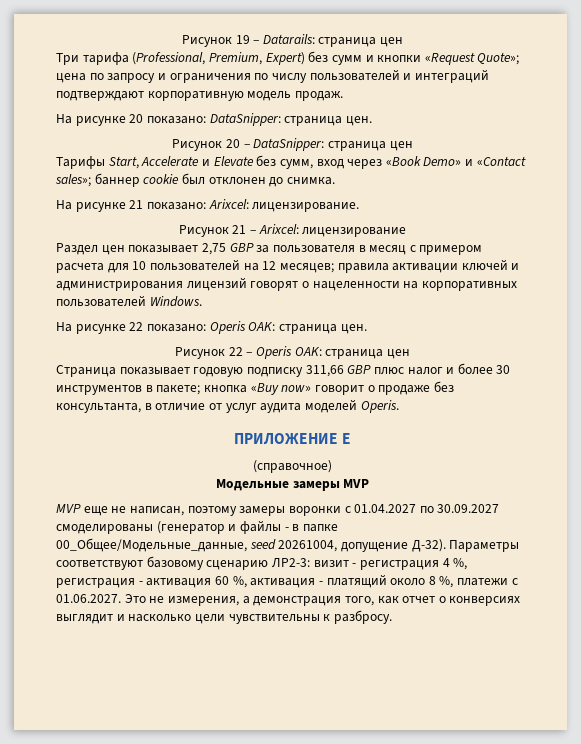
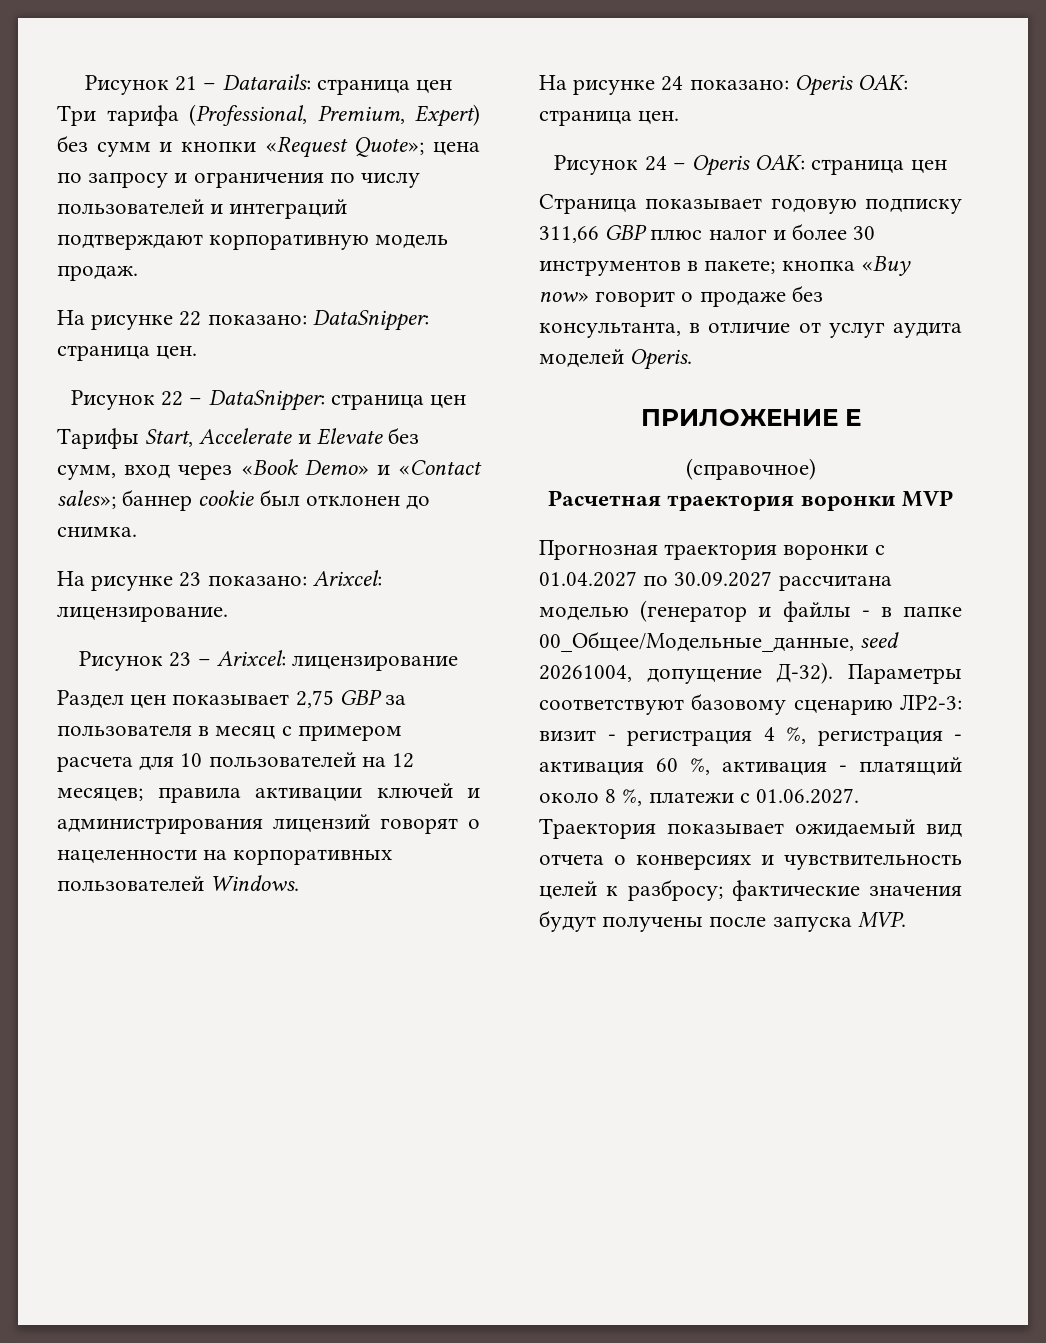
- Рисунок 19 – Datarails: страница цен
+ Рисунок 21 – Datarails: страница цен
- На рисунке 20 показано: DataSnipper: страница цен.
+ На рисунке 22 показано: DataSnipper: страница цен.
- Рисунок 20 – DataSnipper: страница цен
+ Рисунок 22 – DataSnipper: страница цен
- На рисунке 21 показано: Arixcel: лицензирование.
+ На рисунке 23 показано: Arixcel: лицензирование.
- Рисунок 21 – Arixcel: лицензирование
+ Рисунок 23 – Arixcel: лицензирование
- На рисунке 22 показано: Operis OAK: страница цен.
+ На рисунке 24 показано: Operis OAK: страница цен.
- Рисунок 22 – Operis OAK: страница цен
+ Рисунок 24 – Operis OAK: страница цен
- Модельные замеры MVP
- MVP еще не написан, поэтому замеры воронки с 01.04.2027 по 30.09.2027 смоделированы (генератор и файлы - в папке 00_Общее/Модельные_данные, seed 20261004, допущение Д-32).
+ Расчетная траектория воронки MVP
+ Прогнозная траектория воронки с 01.04.2027 по 30.09.2027 рассчитана моделью (генератор и файлы - в папке 00_Общее/Модельные_данные, seed 20261004, допущение Д-32).
- Параметры соответствуют базовому сценарию ЛР2-3: визит - регистрация 4 %, регистрация - активация 60 %, активация - платящий около 8 %, платежи с 01.06.2027. Это не измерения, а демонстрация того, как отчет о конверсиях выглядит и насколько цели чувствительны к разбросу.
+ Параметры соответствуют базовому сценарию ЛР2-3: визит - регистрация 4 %, регистрация - активация 60 %, активация - платящий около 8 %, платежи с 01.06.2027. Траектория показывает ожидаемый вид отчета о конверсиях и чувствительность целей к разбросу; фактические значения будут получены после запуска MVP.

